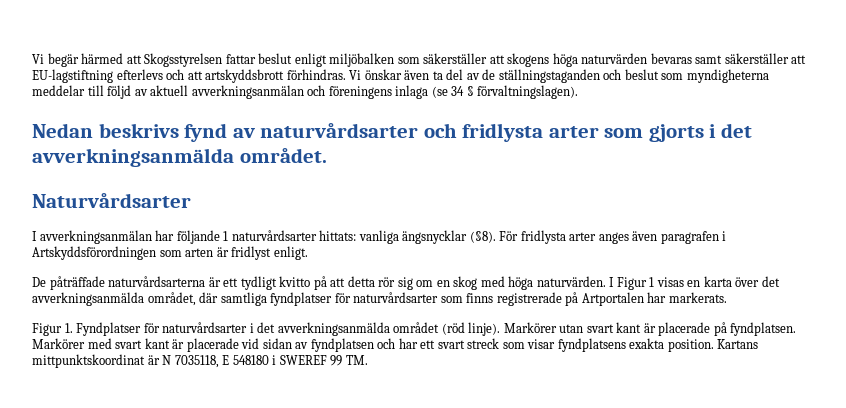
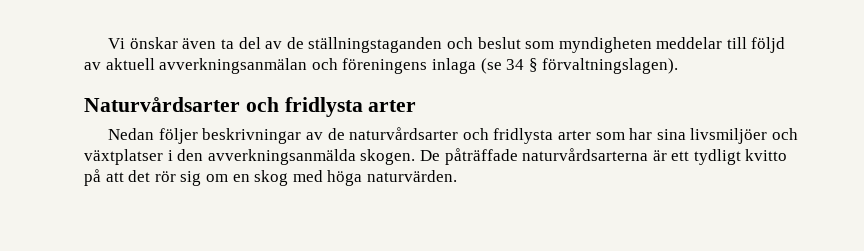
- Vi begär härmed att Skogsstyrelsen fattar beslut enligt miljöbalken som säkerställer att skogens höga naturvärden bevaras samt säkerställer att EU-lagstiftning efterlevs och att artskyddsbrott förhindras. Vi önskar även ta del av de ställningstaganden och beslut som myndigheterna meddelar till följd av aktuell avverkningsanmälan och föreningens inlaga (se 34 § förvaltningslagen).
+ Vi önskar även ta del av de ställningstaganden och beslut som myndigheten meddelar till följd av aktuell avverkningsanmälan och föreningens inlaga (se 34 § förvaltningslagen).
- Nedan beskrivs fynd av naturvårdsarter och fridlysta arter som gjorts i det avverkningsanmälda området.
- Naturvårdsarter
- I avverkningsanmälan har följande 1 naturvårdsarter hittats: vanliga ängsnycklar (§8). För fridlysta arter anges även paragrafen i Artskyddsförordningen som arten är fridlyst enligt.
- De påträffade naturvårdsarterna är ett tydligt kvitto på att detta rör sig om en skog med höga naturvärden. I Figur 1 visas en karta över det avverkningsanmälda området, där samtliga fyndplatser för naturvårdsarter som finns registrerade på Artportalen har markerats.
- Figur 1. Fyndplatser för naturvårdsarter i det avverkningsanmälda området (röd linje). Markörer utan svart kant är placerade på fyndplatsen. Markörer med svart kant är placerade vid sidan av fyndplatsen och har ett svart streck som visar fyndplatsens exakta position. Kartans mittpunktskoordinat är N 7035118, E 548180 i SWEREF 99 TM.
+ Naturvårdsarter och fridlysta arter
+ Nedan följer beskrivningar av de naturvårdsarter och fridlysta arter som har sina livsmiljöer och växtplatser i den avverkningsanmälda skogen. De påträffade naturvårdsarterna är ett tydligt kvitto på att det rör sig om en skog med höga naturvärden.

